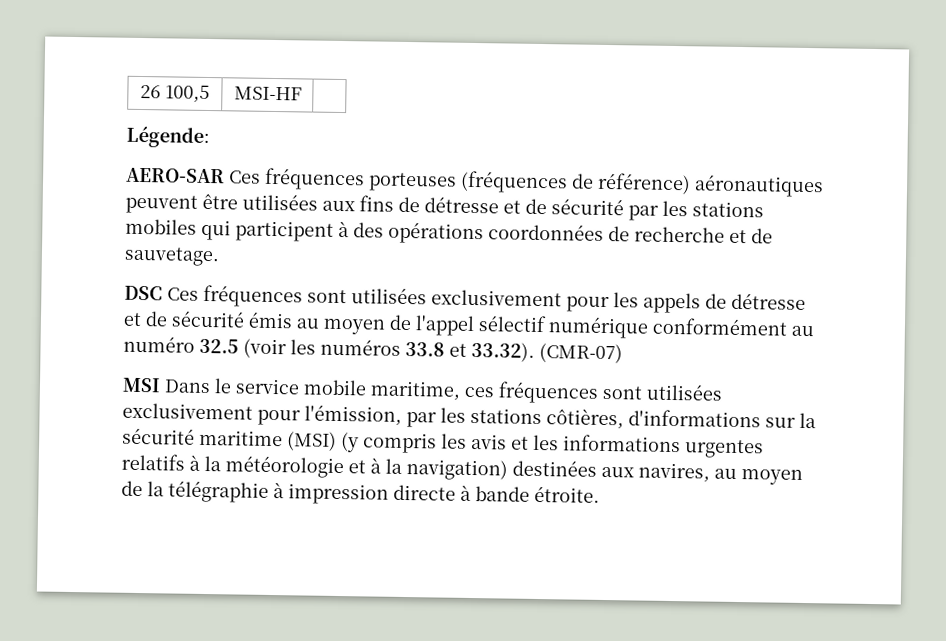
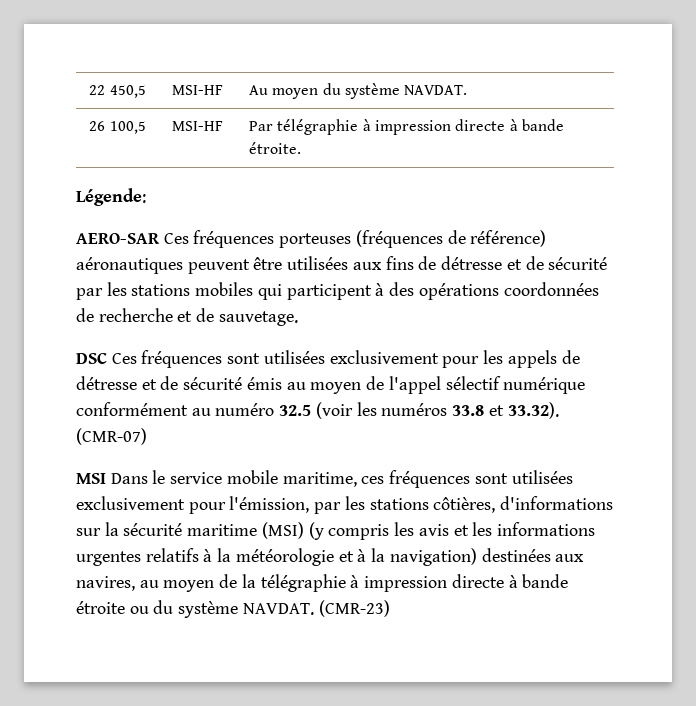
- 26 100,5 | MSI-HF |
+ 22 450,5 | MSI-HF | Au moyen du système NAVDAT.
+ 26 100,5 | MSI-HF | Par télégraphie à impression directe à bande étroite.
- MSI Dans le service mobile maritime, ces fréquences sont utilisées exclusivement pour l'émission, par les stations côtières, d'informations sur la sécurité maritime (MSI) (y compris les avis et les informations urgentes relatifs à la météorologie et à la navigation) destinées aux navires, au moyen de la télégraphie à impression directe à bande étroite.
+ MSI Dans le service mobile maritime, ces fréquences sont utilisées exclusivement pour l'émission, par les stations côtières, d'informations sur la sécurité maritime (MSI) (y compris les avis et les informations urgentes relatifs à la météorologie et à la navigation) destinées aux navires, au moyen de la télégraphie à impression directe à bande étroite ou du système NAVDAT. (CMR-23)

